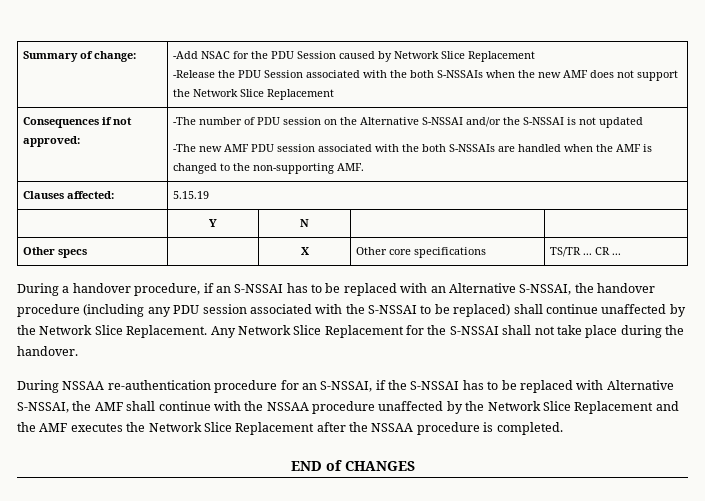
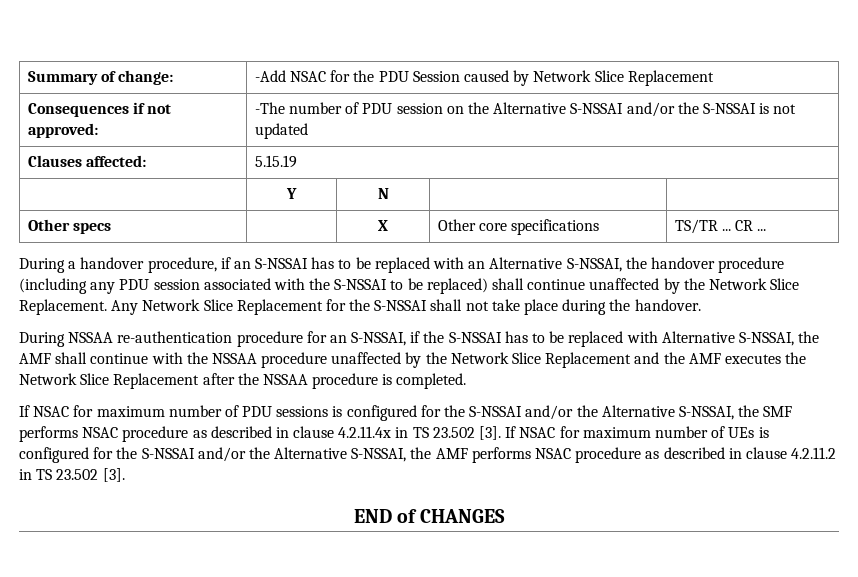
  Summary of change: | -Add NSAC for the PDU Session caused by Network Slice Replacement
- -Release the PDU Session associated with the both S-NSSAIs when the new AMF does not support the Network Slice Replacement
  Consequences if not approved: | -The number of PDU session on the Alternative S-NSSAI and/or the S-NSSAI is not updated
- -The new AMF PDU session associated with the both S-NSSAIs are handled when the AMF is changed to the non-supporting AMF.
+ If NSAC for maximum number of PDU sessions is configured for the S-NSSAI and/or the Alternative S-NSSAI, the SMF performs NSAC procedure as described in clause 4.2.11.4x in TS 23.502 [3]. If NSAC for maximum number of UEs is configured for the S-NSSAI and/or the Alternative S-NSSAI, the AMF performs NSAC procedure as described in clause 4.2.11.2 in TS 23.502 [3].

